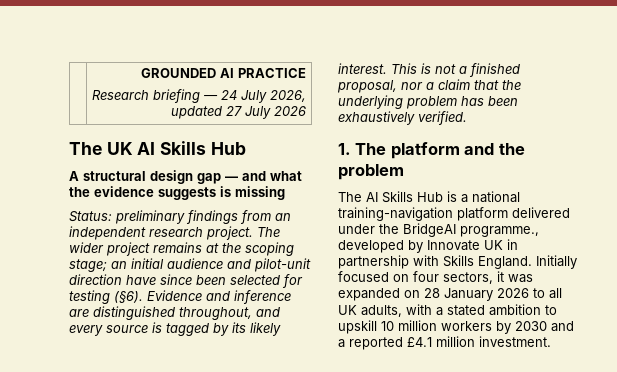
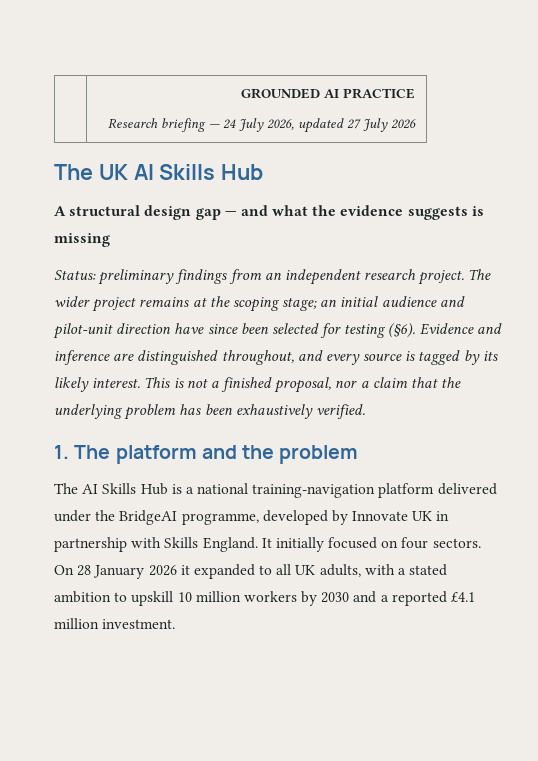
- The AI Skills Hub is a national training-navigation platform delivered under the BridgeAI programme., developed by Innovate UK in partnership with Skills England.
+ The AI Skills Hub is a national training-navigation platform delivered under the BridgeAI programme, developed by Innovate UK in partnership with Skills England.
- Initially focused on four sectors, it was expanded on 28 January 2026 to all UK adults, with a stated ambition to upskill 10 million workers by 2030 and a reported £4.1 million investment.
+ It initially focused on four sectors. On 28 January 2026 it expanded to all UK adults, with a stated ambition to upskill 10 million workers by 2030 and a reported £4.1 million investment.

